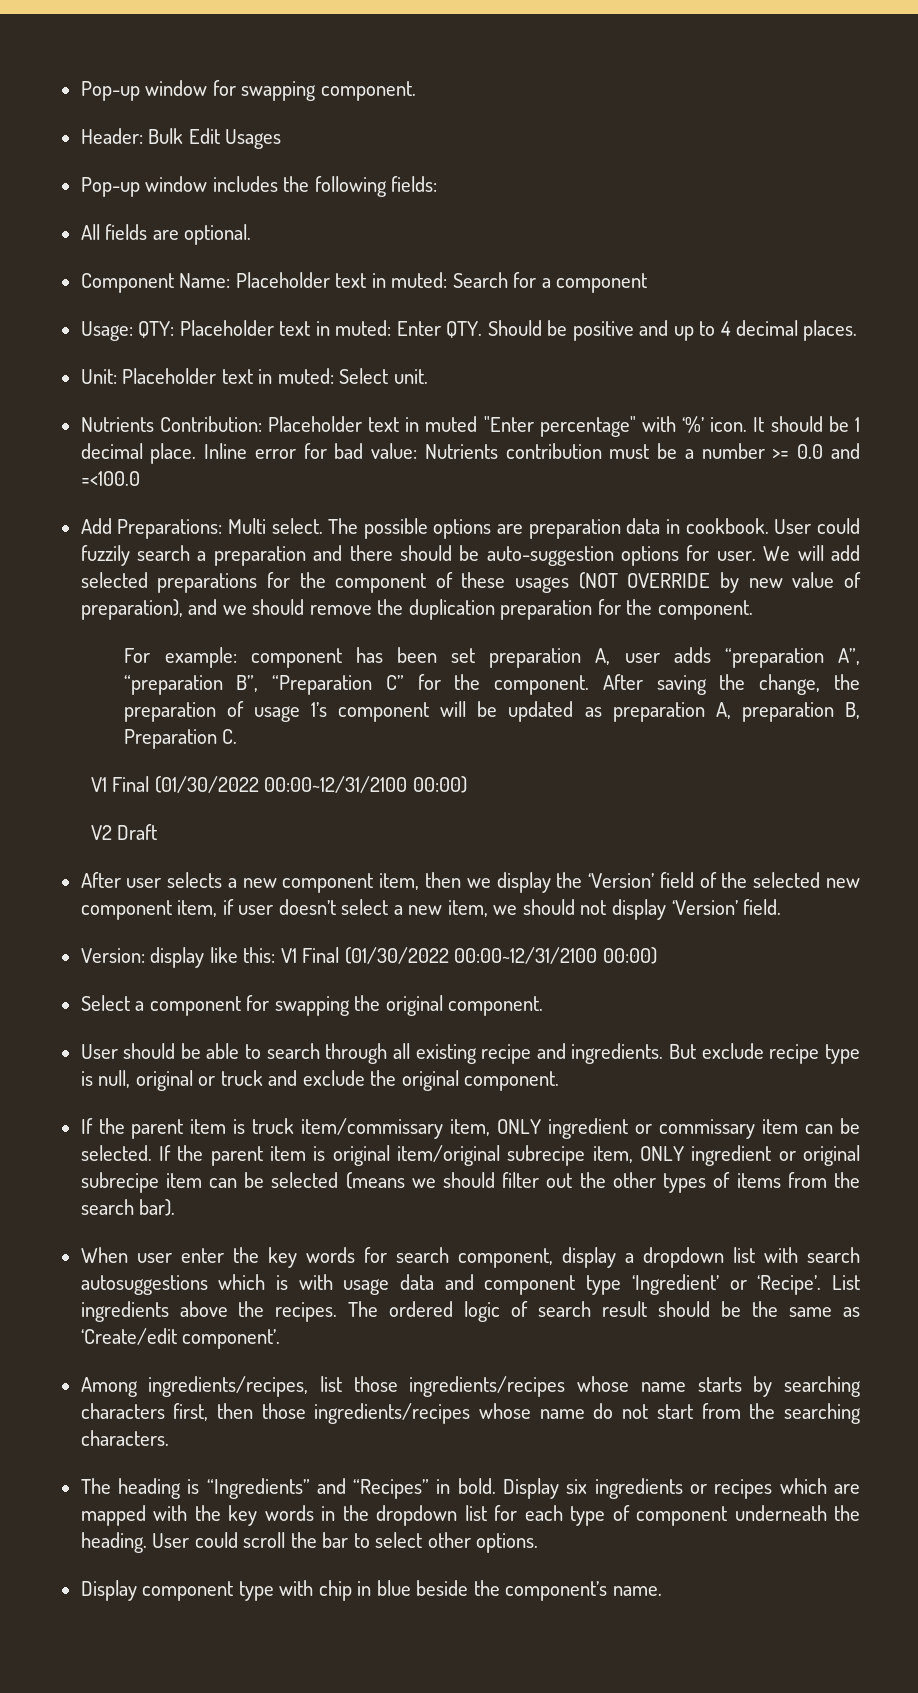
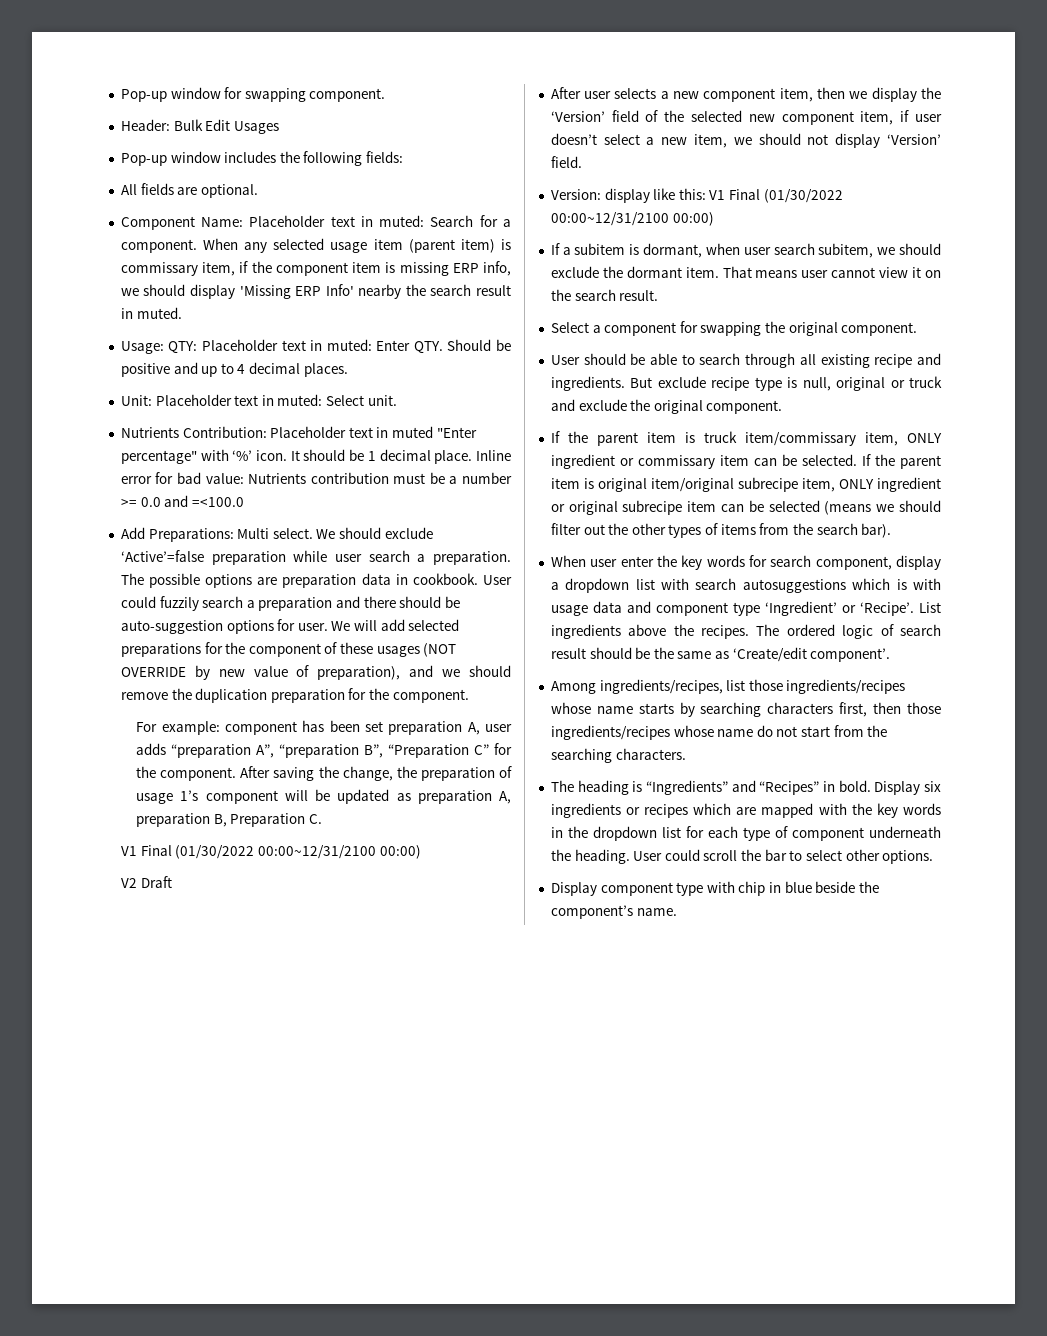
- Component Name: Placeholder text in muted: Search for a component
+ Component Name: Placeholder text in muted: Search for a component. When any selected usage item (parent item) is commissary item, if the component item is missing ERP info, we should display 'Missing ERP Info' nearby the search result in muted.
+ We should exclude ‘Active’=false preparation while user search a preparation.
+ If a subitem is dormant, when user search subitem, we should exclude the dormant item. That means user cannot view it on the search result.

